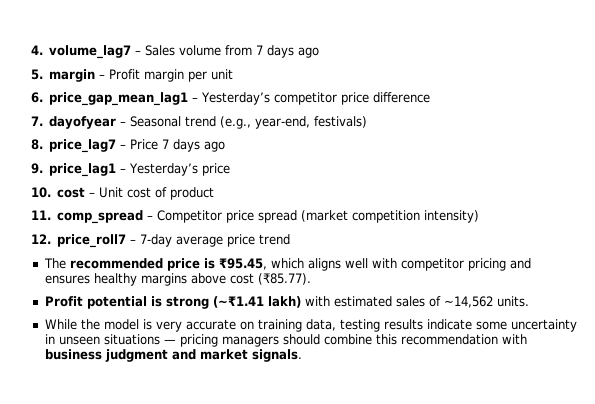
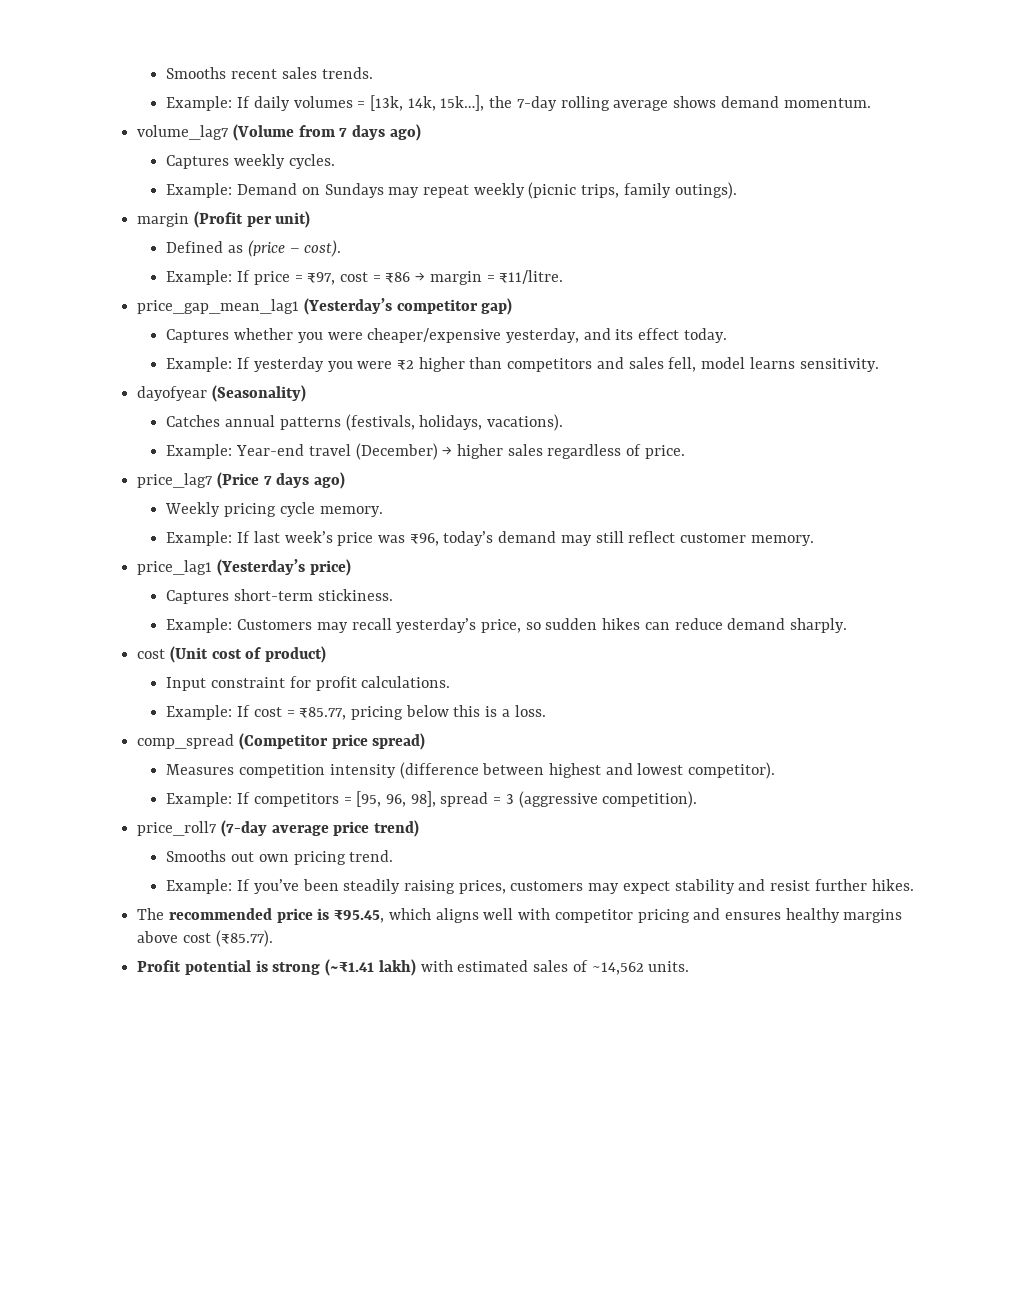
- 4. volume_lag7 – Sales volume from 7 days ago
- 5. margin – Profit margin per unit
- 6. price_gap_mean_lag1 – Yesterday’s competitor price difference
- 7. dayofyear – Seasonal trend (e.g., year-end, festivals)
- 8. price_lag7 – Price 7 days ago
- 9. price_lag1 – Yesterday’s price
- 10. cost – Unit cost of product
- 11. comp_spread – Competitor price spread (market competition intensity)
- 12. price_roll7 – 7-day average price trend
+ Smooths recent sales trends.
+ Example: If daily volumes = [13k, 14k, 15k…], the 7-day rolling average shows demand momentum.
+ volume_lag7 (Volume from 7 days ago)
+ Captures weekly cycles.
+ Example: Demand on Sundays may repeat weekly (picnic trips, family outings).
+ margin (Profit per unit)
+ Defined as (price – cost).
+ Example: If price = ₹97, cost = ₹86 → margin = ₹11/litre.
+ price_gap_mean_lag1 (Yesterday’s competitor gap)
+ Captures whether you were cheaper/expensive yesterday, and its effect today.
+ Example: If yesterday you were ₹2 higher than competitors and sales fell, model learns sensitivity.
+ dayofyear (Seasonality)
+ Catches annual patterns (festivals, holidays, vacations).
+ Example: Year-end travel (December) → higher sales regardless of price.
+ price_lag7 (Price 7 days ago)
+ Weekly pricing cycle memory.
+ Example: If last week’s price was ₹96, today’s demand may still reflect customer memory.
+ price_lag1 (Yesterday’s price)
+ Captures short-term stickiness.
+ Example: Customers may recall yesterday’s price, so sudden hikes can reduce demand sharply.
+ cost (Unit cost of product)
+ Input constraint for profit calculations.
+ Example: If cost = ₹85.77, pricing below this is a loss.
+ comp_spread (Competitor price spread)
+ Measures competition intensity (difference between highest and lowest competitor).
+ Example: If competitors = [95, 96, 98], spread = 3 (aggressive competition).
+ price_roll7 (7-day average price trend)
+ Smooths out own pricing trend.
+ Example: If you’ve been steadily raising prices, customers may expect stability and resist further hikes.
- While the model is very accurate on training data, testing results indicate some uncertainty in unseen situations — pricing managers should combine this recommendation with business judgment and market signals.

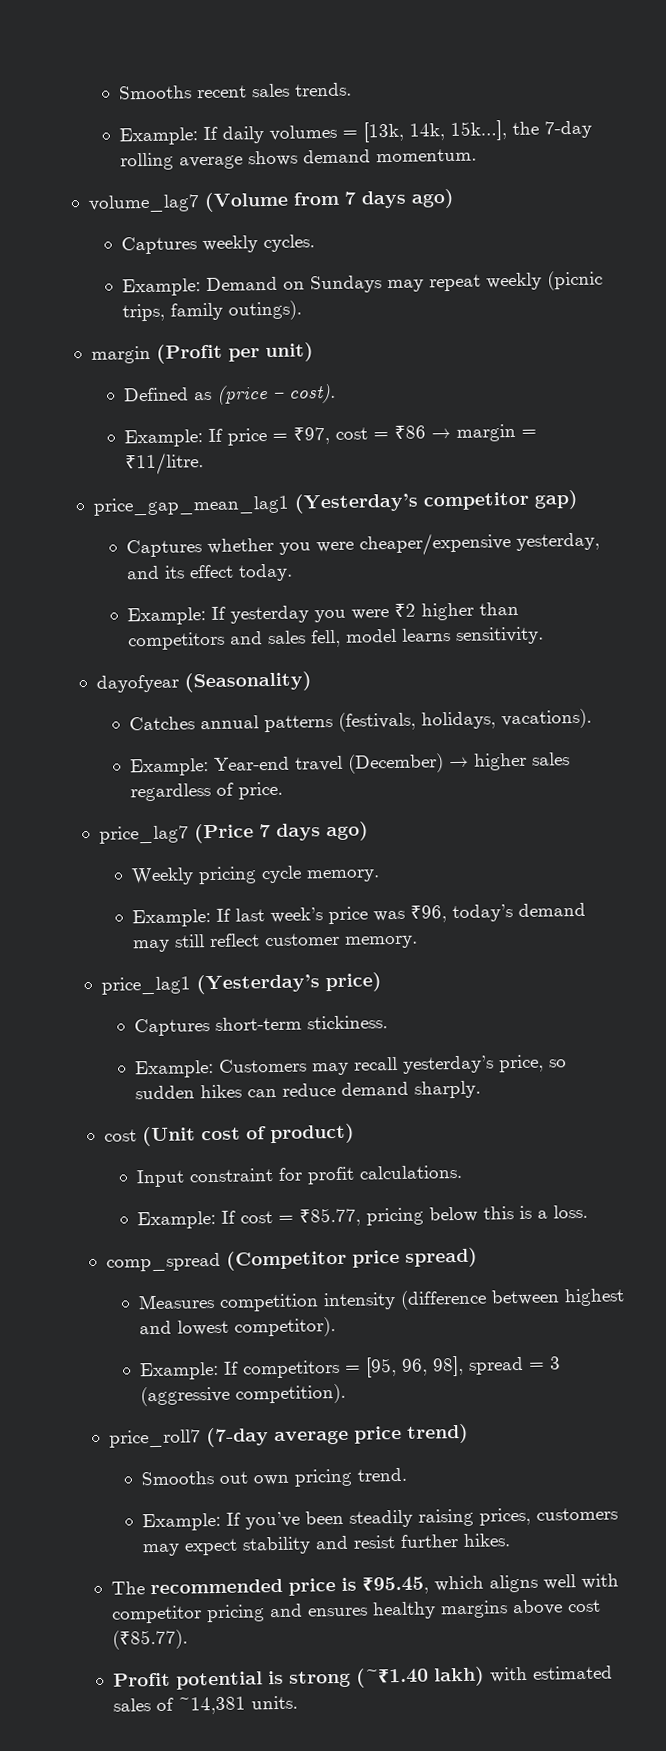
- Profit potential is strong (~₹1.41 lakh) with estimated sales of ~14,562 units.
+ Profit potential is strong (~₹1.40 lakh) with estimated sales of ~14,381 units.

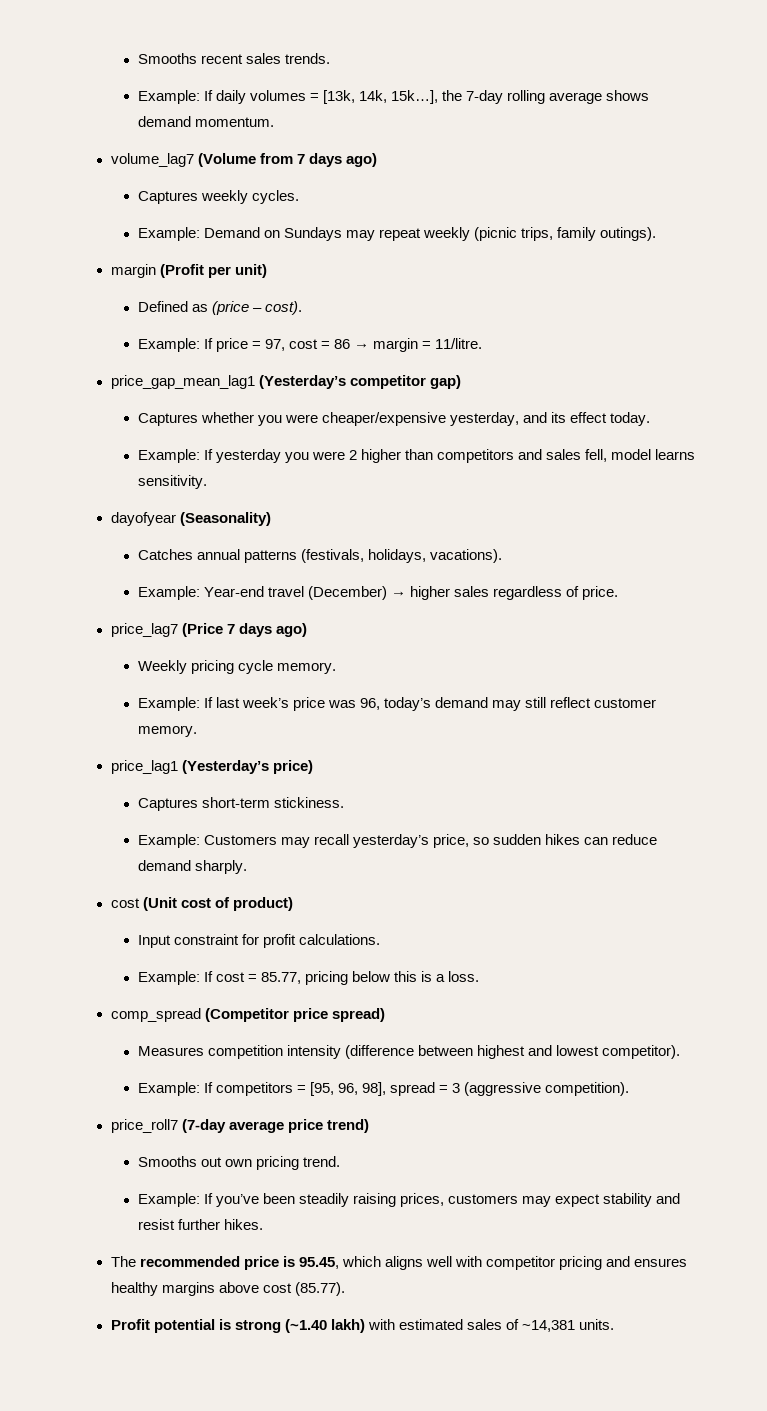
- Example: If price = ₹97, cost = ₹86 → margin = ₹11/litre.
+ Example: If price = 97, cost = 86 → margin = 11/litre.
- Example: If yesterday you were ₹2 higher than competitors and sales fell, model learns sensitivity.
+ Example: If yesterday you were 2 higher than competitors and sales fell, model learns sensitivity.
- Example: If last week’s price was ₹96, today’s demand may still reflect customer memory.
+ Example: If last week’s price was 96, today’s demand may still reflect customer memory.
- Example: If cost = ₹85.77, pricing below this is a loss.
+ Example: If cost = 85.77, pricing below this is a loss.
- The recommended price is ₹95.45, which aligns well with competitor pricing and ensures healthy margins above cost (₹85.77).
+ The recommended price is 95.45, which aligns well with competitor pricing and ensures healthy margins above cost (85.77).
- Profit potential is strong (~₹1.40 lakh) with estimated sales of ~14,381 units.
+ Profit potential is strong (~1.40 lakh) with estimated sales of ~14,381 units.

